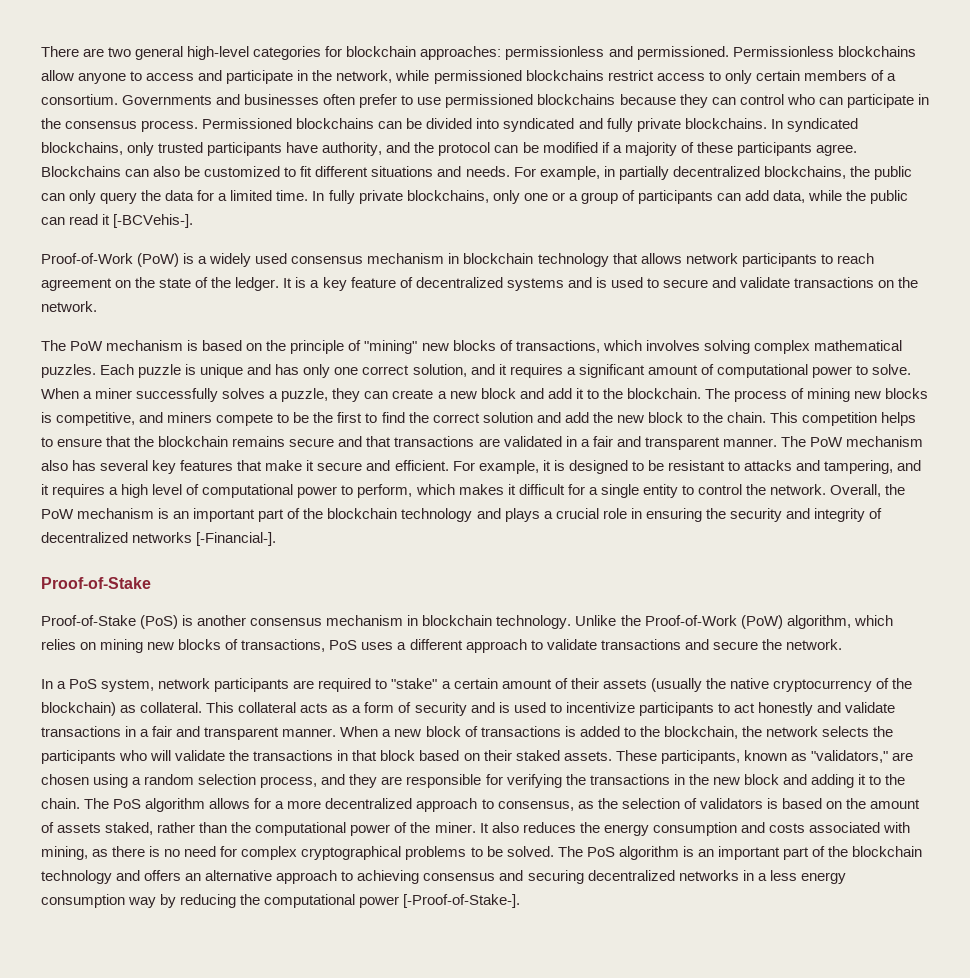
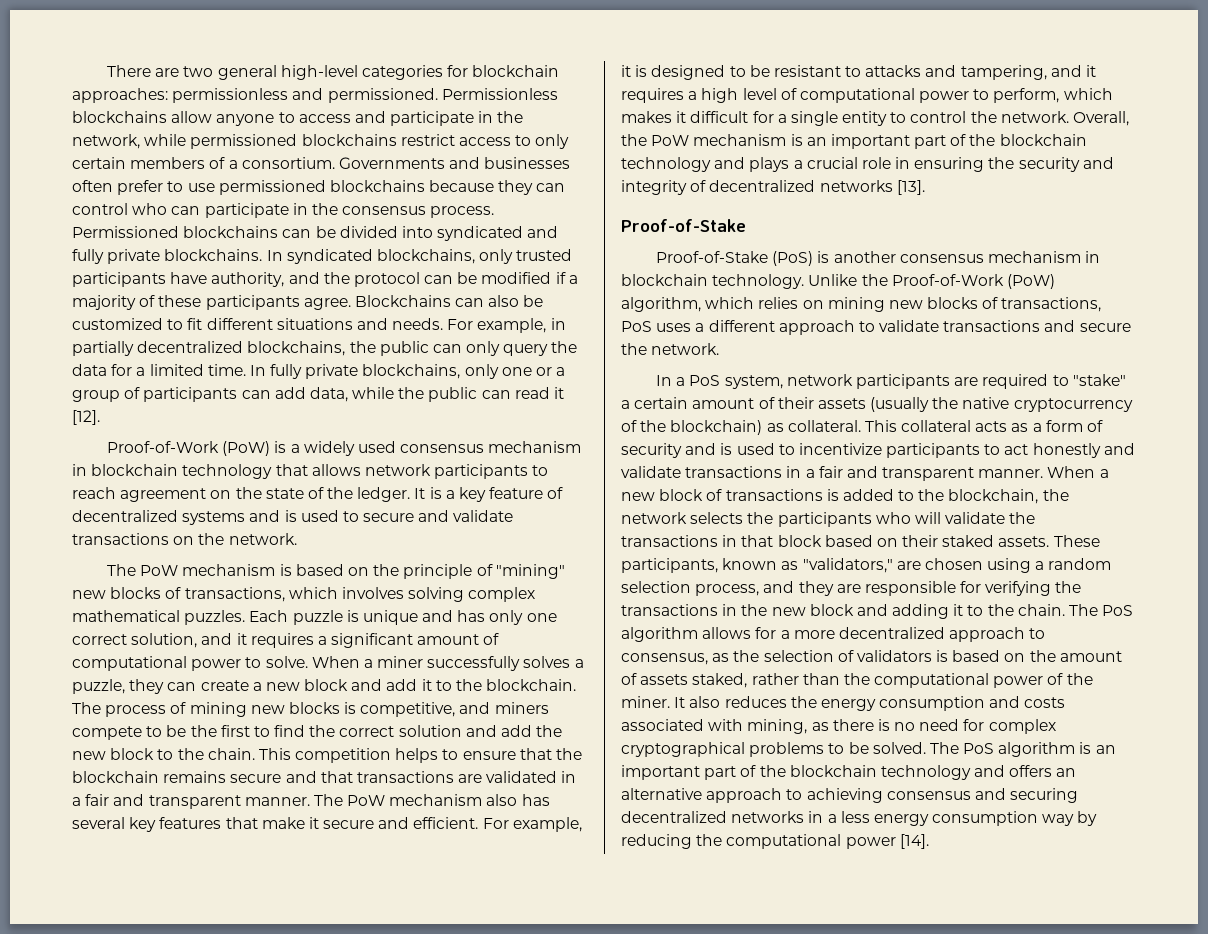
- In fully private blockchains, only one or a group of participants can add data, while the public can read it [-BCVehis-].
+ In fully private blockchains, only one or a group of participants can add data, while the public can read it [12].
- Overall, the PoW mechanism is an important part of the blockchain technology and plays a crucial role in ensuring the security and integrity of decentralized networks [-Financial-].
+ Overall, the PoW mechanism is an important part of the blockchain technology and plays a crucial role in ensuring the security and integrity of decentralized networks [13].
- The PoS algorithm is an important part of the blockchain technology and offers an alternative approach to achieving consensus and securing decentralized networks in a less energy consumption way by reducing the computational power [-Proof-of-Stake-].
+ The PoS algorithm is an important part of the blockchain technology and offers an alternative approach to achieving consensus and securing decentralized networks in a less energy consumption way by reducing the computational power [14].

